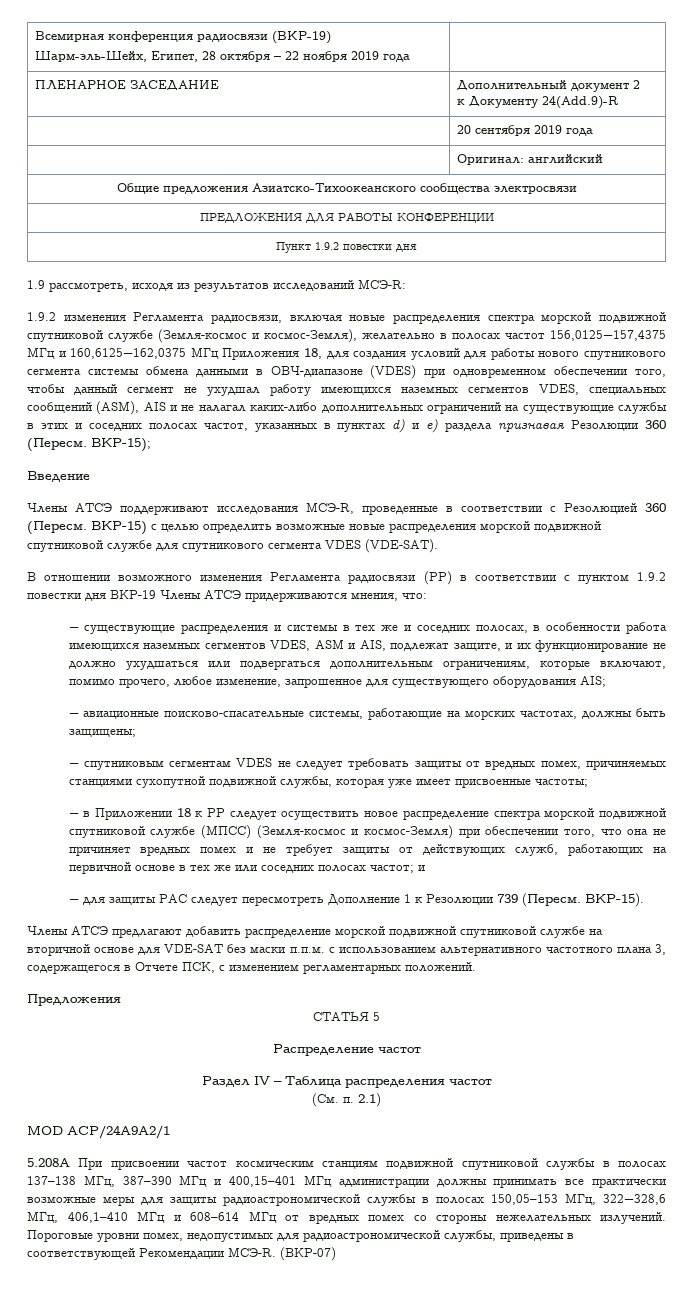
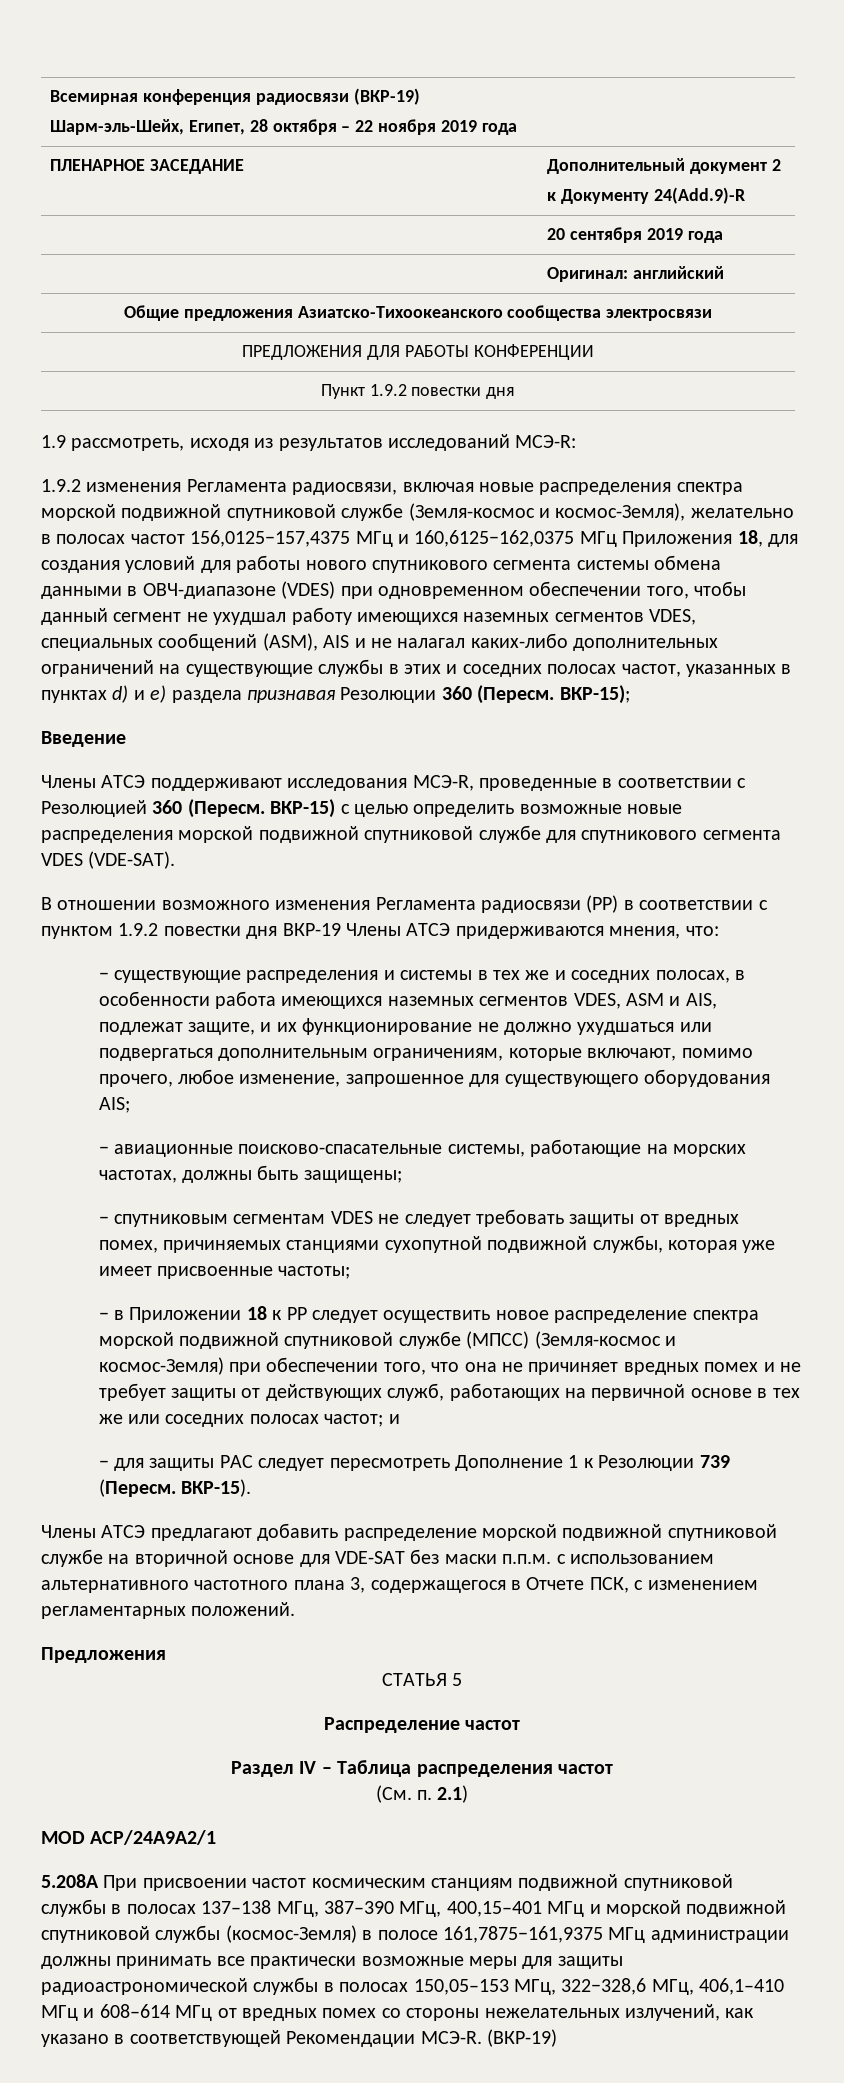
- 5.208A При присвоении частот космическим станциям подвижной спутниковой службы в полосах 137–138 МГц, 387–390 МГц и 400,15–401 МГц администрации должны принимать все практически возможные меры для защиты радиоастрономической службы в полосах 150,05–153 МГц, 322−328,6 МГц, 406,1–410 МГц и 608–614 МГц от вредных помех со стороны нежелательных излучений. Пороговые уровни помех, недопустимых для радиоастрономической службы, приведены в соответствующей Рекомендации МСЭ-R. (ВКР-07)
+ 5.208A При присвоении частот космическим станциям подвижной спутниковой службы в полосах 137–138 МГц, 387–390 МГц, 400,15–401 МГц и морской подвижной спутниковой службы (космос-Земля) в полосе 161,7875−161,9375 МГц администрации должны принимать все практически возможные меры для защиты радиоастрономической службы в полосах 150,05–153 МГц, 322−328,6 МГц, 406,1–410 МГц и 608–614 МГц от вредных помех со стороны нежелательных излучений, как указано в соответствующей Рекомендации МСЭ-R. (ВКР-19)

